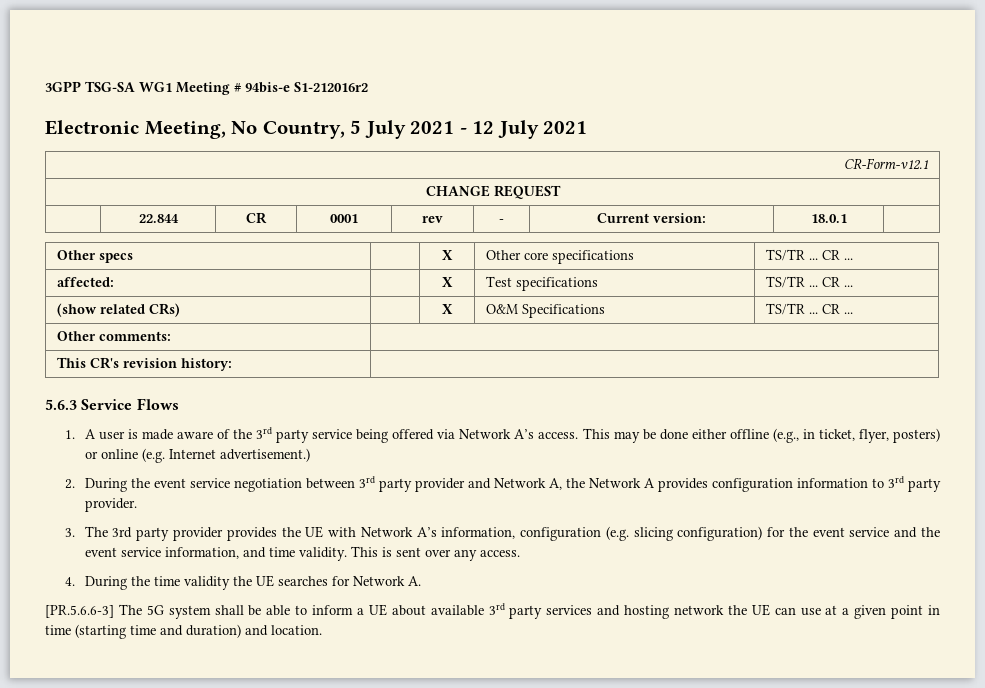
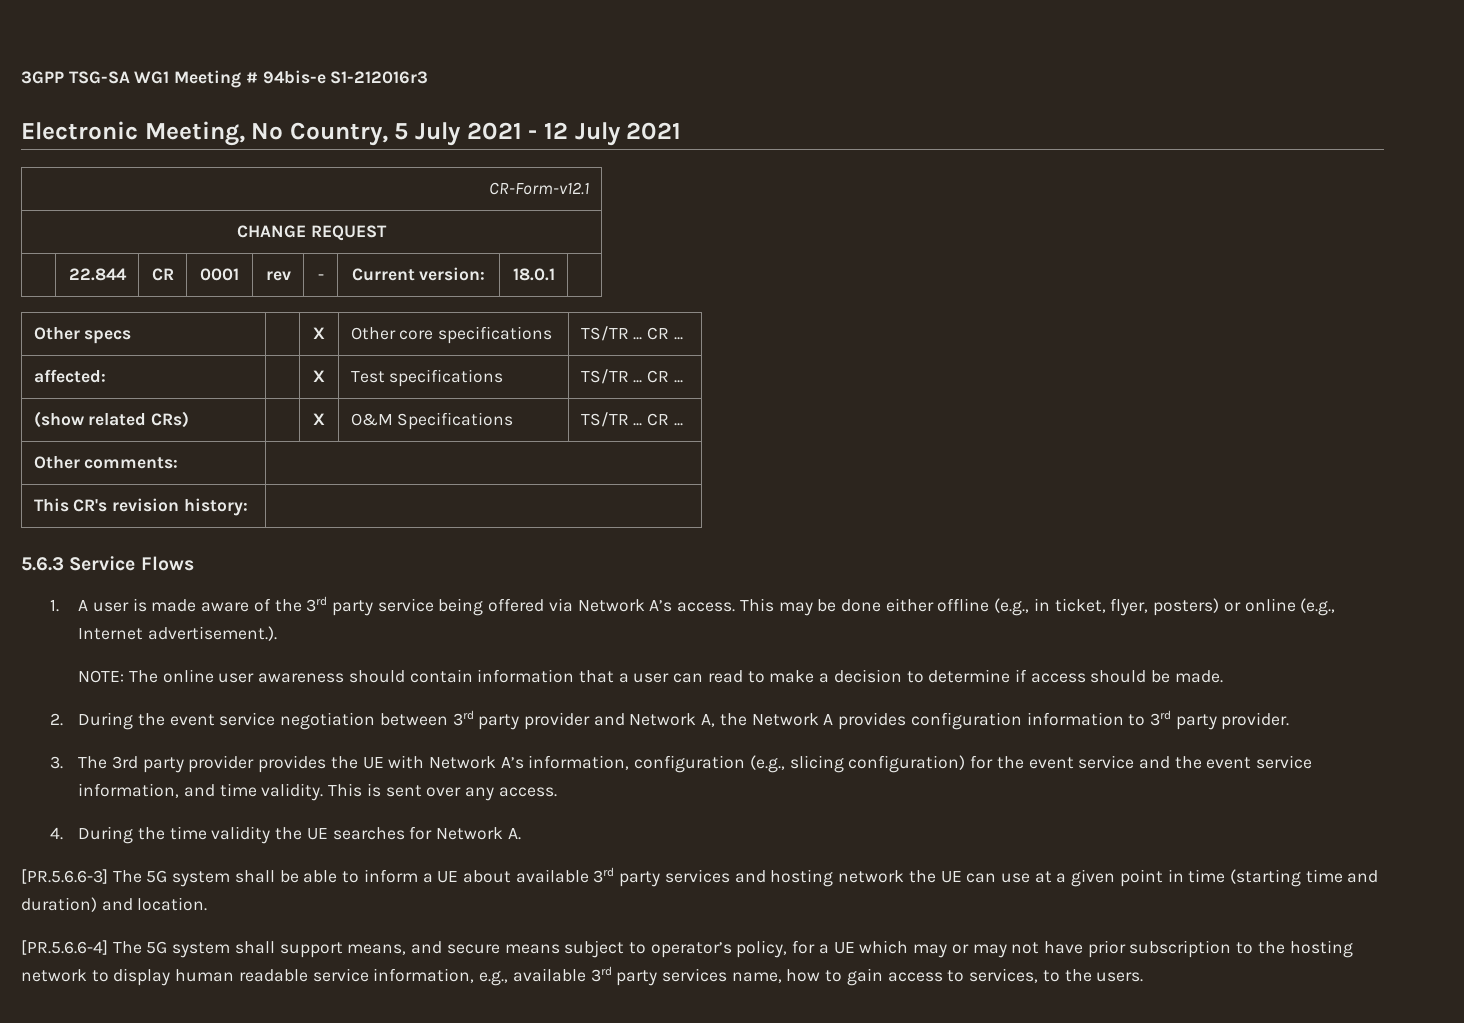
- 3GPP TSG-SA WG1 Meeting # 94bis-e S1-212016r2
+ 3GPP TSG-SA WG1 Meeting # 94bis-e S1-212016r3
- This may be done either offline (e.g., in ticket, flyer, posters) or online (e.g. Internet advertisement.)
+ This may be done either offline (e.g., in ticket, flyer, posters) or online (e.g., Internet advertisement.).
+ NOTE: The online user awareness should contain information that a user can read to make a decision to determine if access should be made.
- 3. The 3rd party provider provides the UE with Network A’s information, configuration (e.g. slicing configuration) for the event service and the event service information, and time validity.
+ 3. The 3rd party provider provides the UE with Network A’s information, configuration (e.g., slicing configuration) for the event service and the event service information, and time validity.
+ [PR.5.6.6-4] The 5G system shall support means, and secure means subject to operator’s policy, for a UE which may or may not have prior subscription to the hosting network to display human readable service information, e.g., available 3rd party services name, how to gain access to services, to the users.

